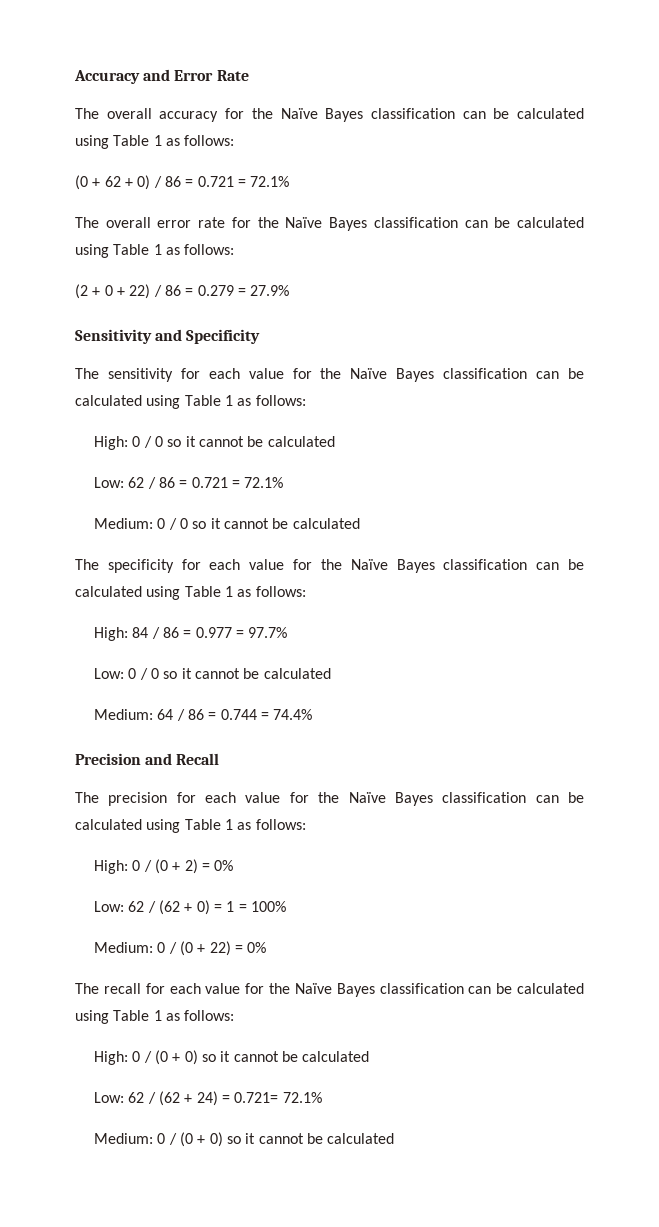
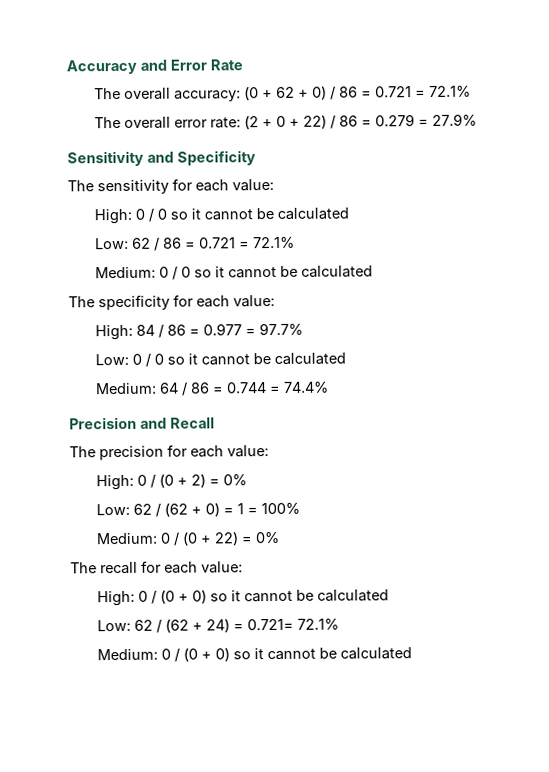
- The overall accuracy for the Naïve Bayes classification can be calculated using Table 1 as follows:
- (0 + 62 + 0) / 86 = 0.721 = 72.1%
+ The overall accuracy: (0 + 62 + 0) / 86 = 0.721 = 72.1%
- The overall error rate for the Naïve Bayes classification can be calculated using Table 1 as follows:
- (2 + 0 + 22) / 86 = 0.279 = 27.9%
+ The overall error rate: (2 + 0 + 22) / 86 = 0.279 = 27.9%
- The sensitivity for each value for the Naïve Bayes classification can be calculated using Table 1 as follows:
+ The sensitivity for each value:
- The specificity for each value for the Naïve Bayes classification can be calculated using Table 1 as follows:
+ The specificity for each value:
- The precision for each value for the Naïve Bayes classification can be calculated using Table 1 as follows:
+ The precision for each value:
- The recall for each value for the Naïve Bayes classification can be calculated using Table 1 as follows:
+ The recall for each value:

